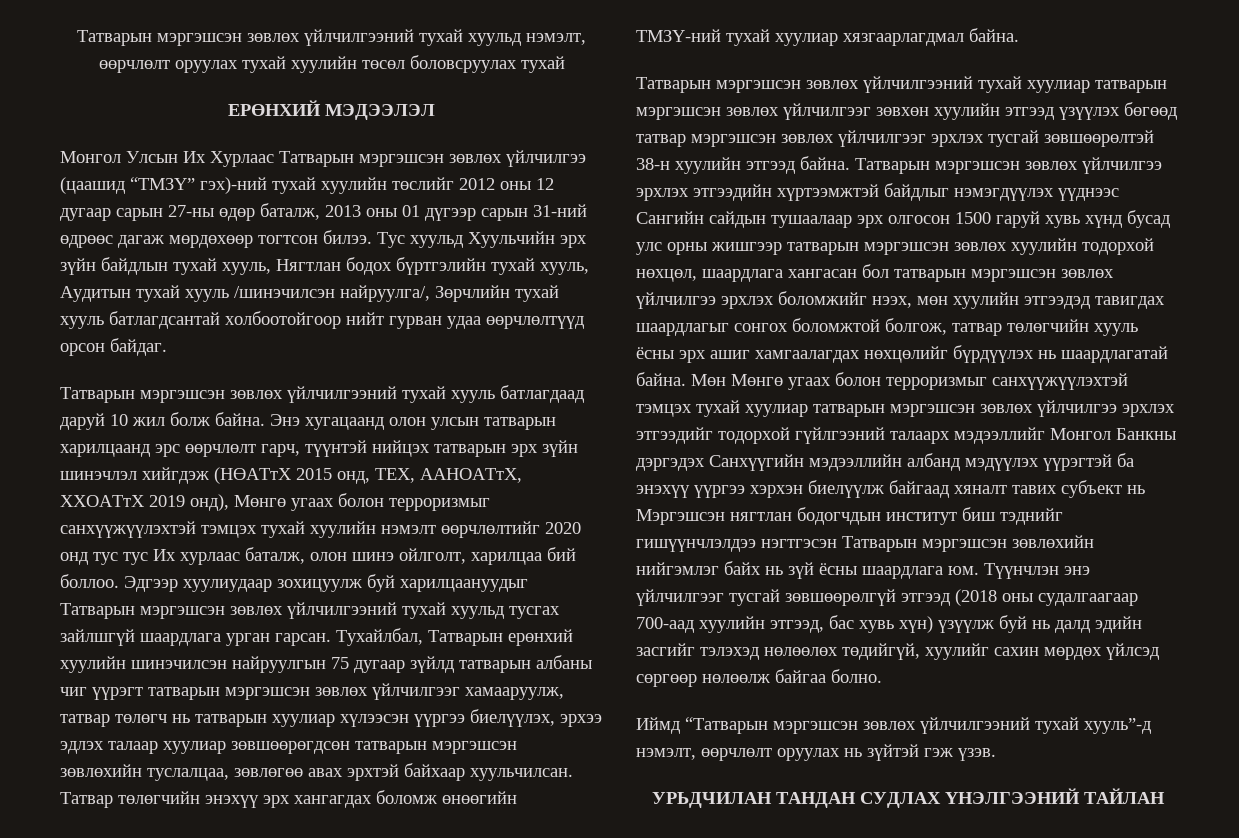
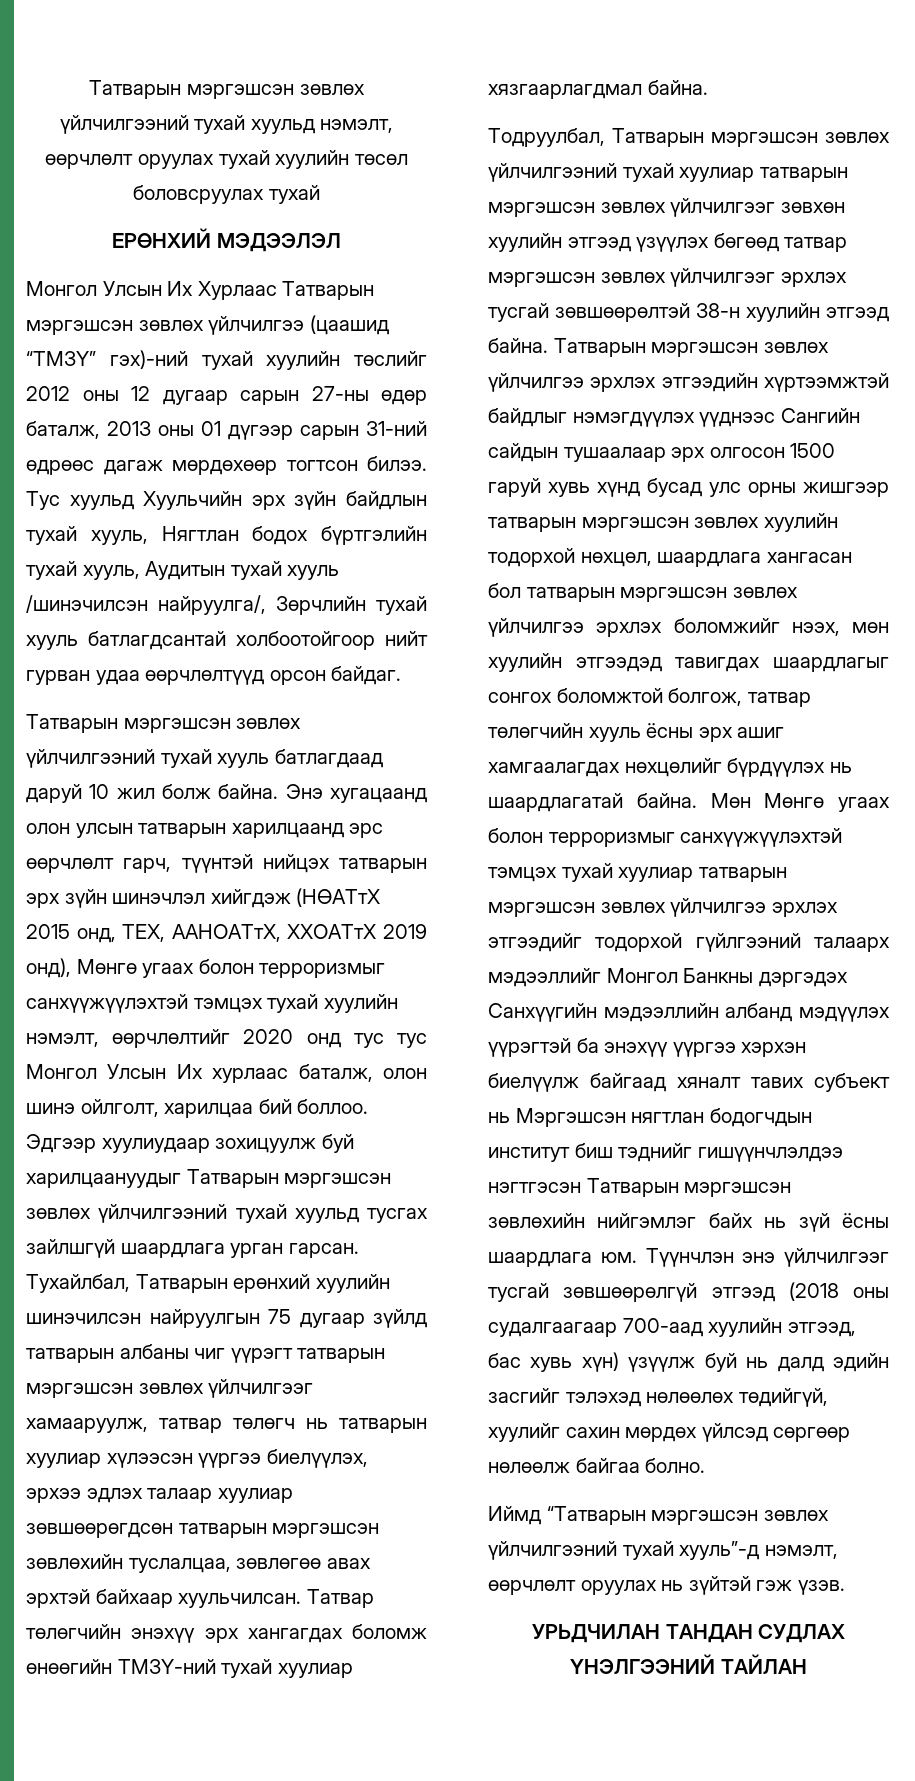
- Энэ хугацаанд олон улсын татварын харилцаанд эрс өөрчлөлт гарч, түүнтэй нийцэх татварын эрх зүйн шинэчлэл хийгдэж (НӨАТтХ 2015 онд, ТЕХ, ААНОАТтХ, ХХОАТтХ 2019 онд), Мөнгө угаах болон терроризмыг санхүүжүүлэхтэй тэмцэх тухай хуулийн нэмэлт өөрчлөлтийг 2020 онд тус тус Их хурлаас баталж, олон шинэ ойлголт, харилцаа бий боллоо.
+ Энэ хугацаанд олон улсын татварын харилцаанд эрс өөрчлөлт гарч, түүнтэй нийцэх татварын эрх зүйн шинэчлэл хийгдэж (НӨАТтХ 2015 онд, ТЕХ, ААНОАТтХ, ХХОАТтХ 2019 онд), Мөнгө угаах болон терроризмыг санхүүжүүлэхтэй тэмцэх тухай хуулийн нэмэлт, өөрчлөлтийг 2020 онд тус тус Монгол Улсын Их хурлаас баталж, олон шинэ ойлголт, харилцаа бий боллоо.
- Татварын мэргэшсэн зөвлөх үйлчилгээний тухай хуулиар татварын мэргэшсэн зөвлөх үйлчилгээг зөвхөн хуулийн этгээд үзүүлэх бөгөөд татвар мэргэшсэн зөвлөх үйлчилгээг эрхлэх тусгай зөвшөөрөлтэй 38-н хуулийн этгээд байна.
+ Тодруулбал, Татварын мэргэшсэн зөвлөх үйлчилгээний тухай хуулиар татварын мэргэшсэн зөвлөх үйлчилгээг зөвхөн хуулийн этгээд үзүүлэх бөгөөд татвар мэргэшсэн зөвлөх үйлчилгээг эрхлэх тусгай зөвшөөрөлтэй 38-н хуулийн этгээд байна.

